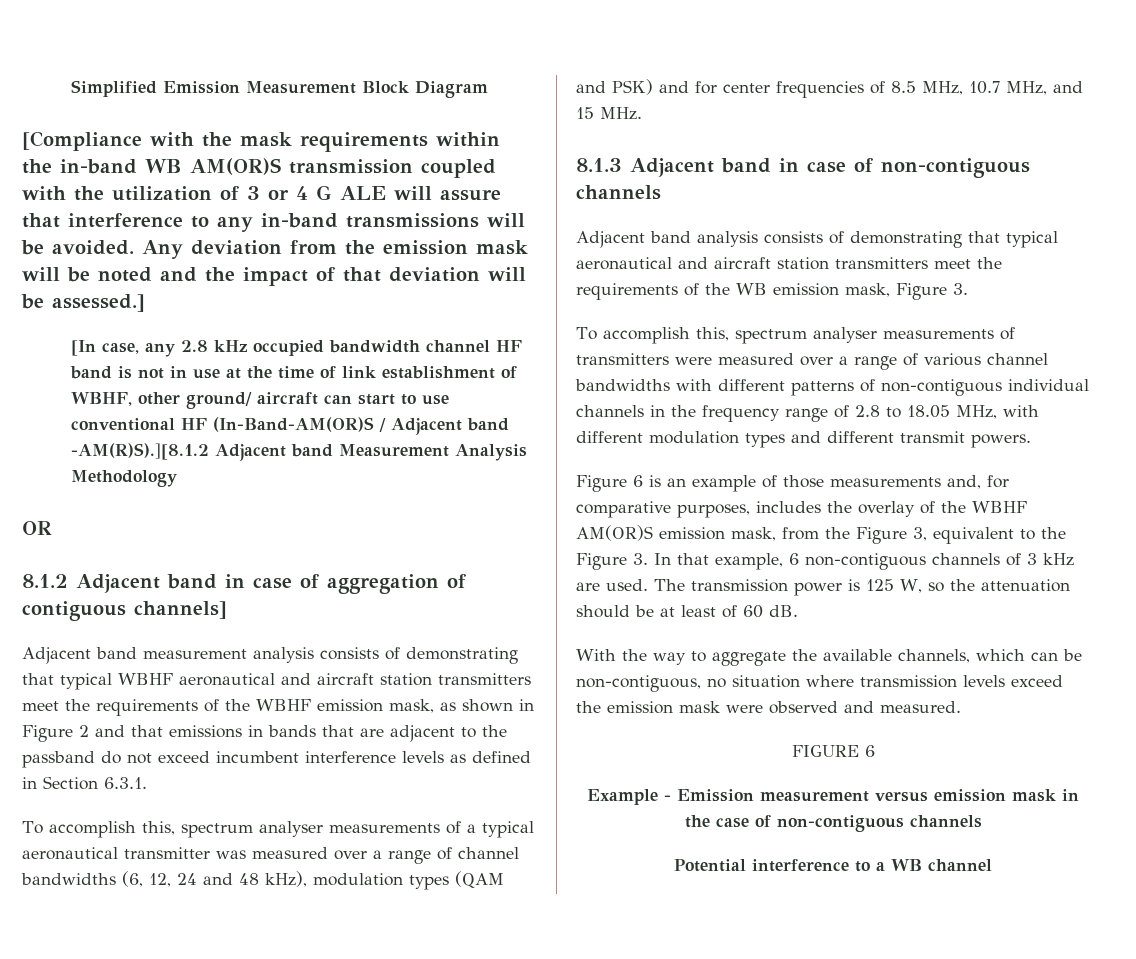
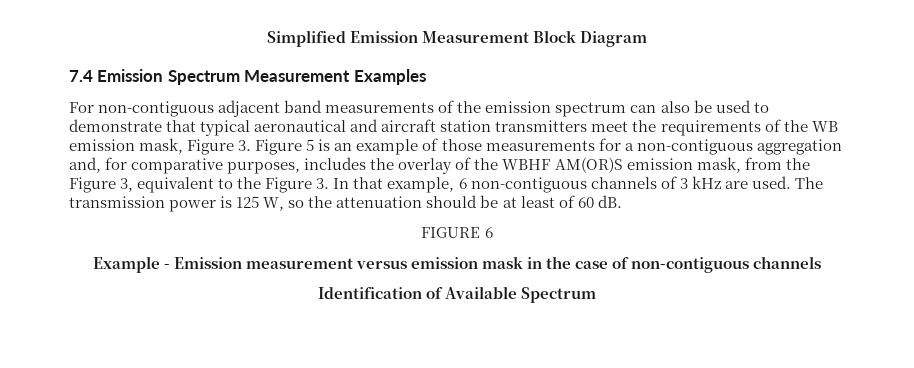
- [Compliance with the mask requirements within the in-band WB AM(OR)S transmission coupled with the utilization of 3 or 4 G ALE will assure that interference to any in-band transmissions will be avoided. Any deviation from the emission mask will be noted and the impact of that deviation will be assessed.]
- [In case, any 2.8 kHz occupied bandwidth channel HF band is not in use at the time of link establishment of WBHF, other ground/ aircraft can start to use conventional HF (In-Band-AM(OR)S / Adjacent band -AM(R)S).][8.1.2 Adjacent band Measurement Analysis Methodology
- OR
- 8.1.2 Adjacent band in case of aggregation of contiguous channels]
- Adjacent band measurement analysis consists of demonstrating that typical WBHF aeronautical and aircraft station transmitters meet the requirements of the WBHF emission mask, as shown in Figure 2 and that emissions in bands that are adjacent to the passband do not exceed incumbent interference levels as defined in Section 6.3.1.
- To accomplish this, spectrum analyser measurements of a typical aeronautical transmitter was measured over a range of channel bandwidths (6, 12, 24 and 48 kHz), modulation types (QAM and PSK) and for center frequencies of 8.5 MHz, 10.7 MHz, and 15 MHz.
- 8.1.3 Adjacent band in case of non-contiguous channels
- Adjacent band analysis consists of demonstrating that typical aeronautical and aircraft station transmitters meet the requirements of the WB emission mask, Figure 3.
- To accomplish this, spectrum analyser measurements of transmitters were measured over a range of various channel bandwidths with different patterns of non-contiguous individual channels in the frequency range of 2.8 to 18.05 MHz, with different modulation types and different transmit powers.
- Figure 6 is an example of those measurements and, for comparative purposes, includes the overlay of the WBHF AM(OR)S emission mask, from the Figure 3, equivalent to the Figure 3. In that example, 6 non-contiguous channels of 3 kHz are used.
+ 7.4 Emission Spectrum Measurement Examples
+ For non-contiguous adjacent band measurements of the emission spectrum can also be used to demonstrate that typical aeronautical and aircraft station transmitters meet the requirements of the WB emission mask, Figure 3. Figure 5 is an example of those measurements for a non-contiguous aggregation and, for comparative purposes, includes the overlay of the WBHF AM(OR)S emission mask, from the Figure 3, equivalent to the Figure 3. In that example, 6 non-contiguous channels of 3 kHz are used.
- With the way to aggregate the available channels, which can be non-contiguous, no situation where transmission levels exceed the emission mask were observed and measured.
- Potential interference to a WB channel
+ Identification of Available Spectrum

